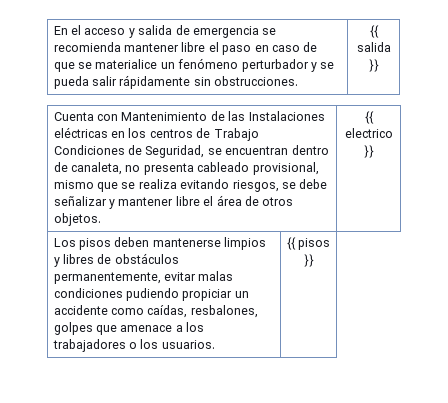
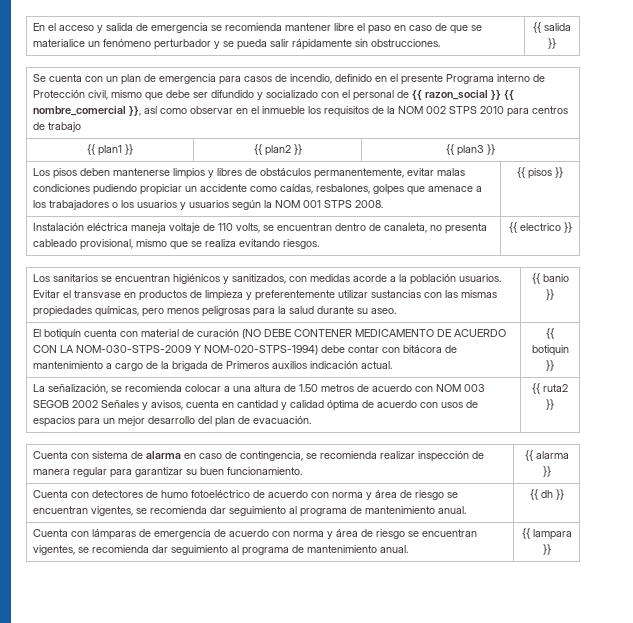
- Cuenta con Mantenimiento de las Instalaciones eléctricas en los centros de Trabajo Condiciones de Seguridad, se encuentran dentro de canaleta, no presenta cableado provisional, mismo que se realiza evitando riesgos, se debe señalizar y mantener libre el área de otros objetos. | {{ electrico }}
+ Se cuenta con un plan de emergencia para casos de incendio, definido en el presente Programa interno de Protección civil, mismo que debe ser difundido y socializado con el personal de {{ razon_social }} {{ nombre_comercial }}, así como observar en el inmueble los requisitos de la NOM 002 STPS 2010 para centros de trabajo
+ {{ plan1 }} | {{ plan2 }} | {{ plan3 }}
- Los pisos deben mantenerse limpios y libres de obstáculos permanentemente, evitar malas condiciones pudiendo propiciar un accidente como caídas, resbalones, golpes que amenace a los trabajadores o los usuarios. | {{ pisos }}
+ Los pisos deben mantenerse limpios y libres de obstáculos permanentemente, evitar malas condiciones pudiendo propiciar un accidente como caídas, resbalones, golpes que amenace a los trabajadores o los usuarios y usuarios según la NOM 001 STPS 2008. | {{ pisos }}
+ Instalación eléctrica maneja voltaje de 110 volts, se encuentran dentro de canaleta, no presenta cableado provisional, mismo que se realiza evitando riesgos. | {{ electrico }}
+ Los sanitarios se encuentran higiénicos y sanitizados, con medidas acorde a la población usuarios. Evitar el transvase en productos de limpieza y preferentemente utilizar sustancias con las mismas propiedades químicas, pero menos peligrosas para la salud durante su aseo. | {{ banio }}
+ El botiquín cuenta con material de curación (NO DEBE CONTENER MEDICAMENTO DE ACUERDO CON LA NOM-030-STPS-2009 Y NOM-020-STPS-1994) debe contar con bitácora de mantenimiento a cargo de la brigada de Primeros auxilios indicación actual. | {{ botiquin }}
+ La señalización, se recomienda colocar a una altura de 1.50 metros de acuerdo con NOM 003 SEGOB 2002 Señales y avisos, cuenta en cantidad y calidad óptima de acuerdo con usos de espacios para un mejor desarrollo del plan de evacuación. | {{ ruta2 }}
+ Cuenta con sistema de alarma en caso de contingencia, se recomienda realizar inspección de manera regular para garantizar su buen funcionamiento. | {{ alarma }}
+ Cuenta con detectores de humo fotoeléctrico de acuerdo con norma y área de riesgo se encuentran vigentes, se recomienda dar seguimiento al programa de mantenimiento anual. | {{ dh }}
+ Cuenta con lámparas de emergencia de acuerdo con norma y área de riesgo se encuentran vigentes, se recomienda dar seguimiento al programa de mantenimiento anual. | {{ lampara }}

